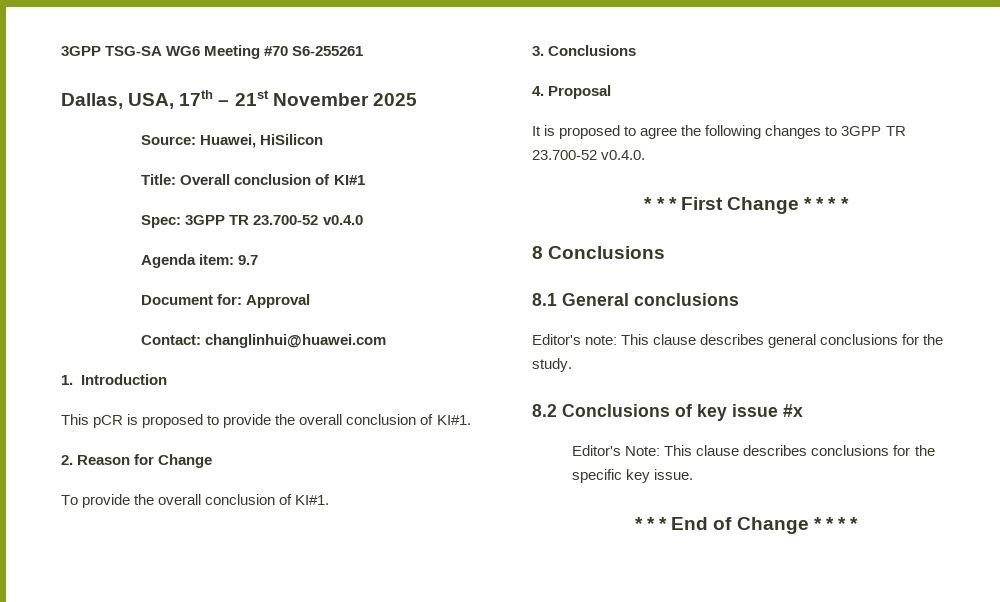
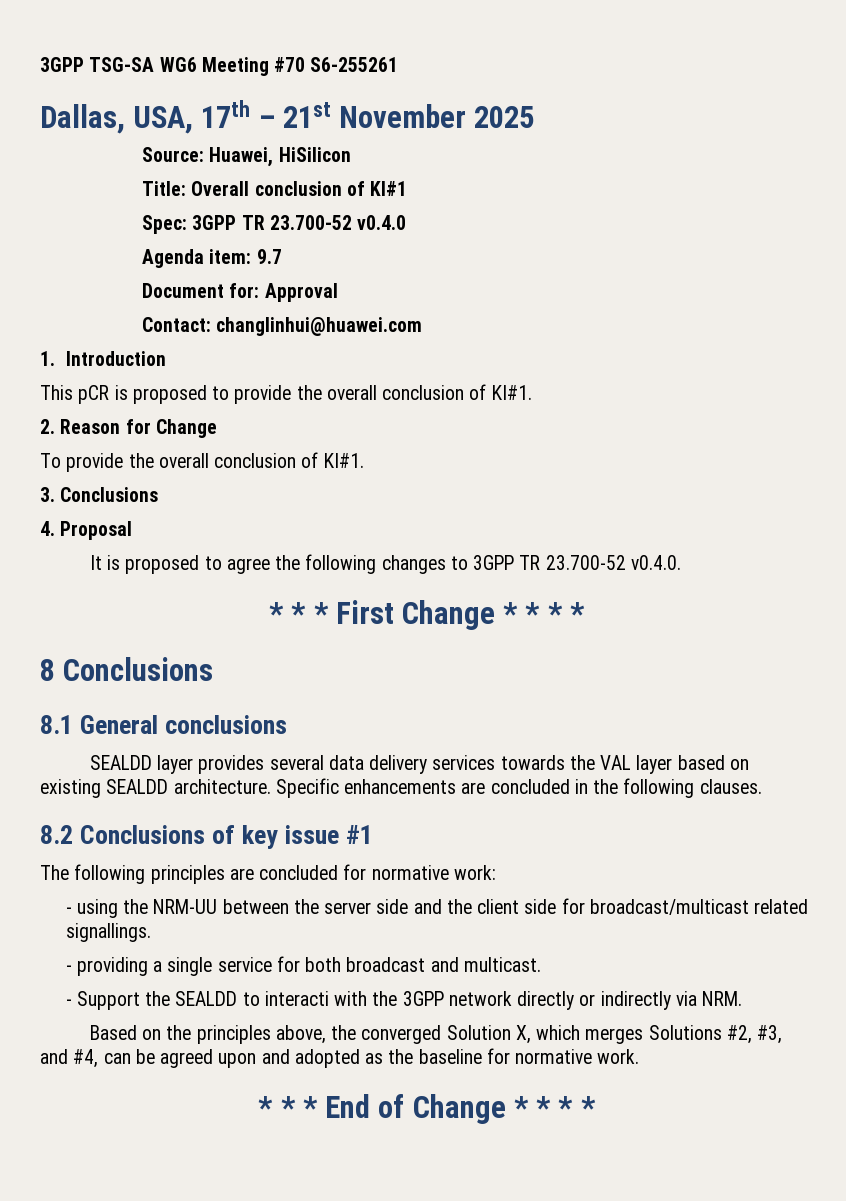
- Editor's note: This clause describes general conclusions for the study.
+ SEALDD layer provides several data delivery services towards the VAL layer based on existing SEALDD architecture. Specific enhancements are concluded in the following clauses.
- 8.2 Conclusions of key issue #x
- Editor's Note: This clause describes conclusions for the specific key issue.
+ 8.2 Conclusions of key issue #1
+ The following principles are concluded for normative work:
+ - using the NRM-UU between the server side and the client side for broadcast/multicast related signallings.
+ - providing a single service for both broadcast and multicast.
+ - Support the SEALDD to interacti with the 3GPP network directly or indirectly via NRM.
+ Based on the principles above, the converged Solution X, which merges Solutions #2, #3, and #4, can be agreed upon and adopted as the baseline for normative work.

